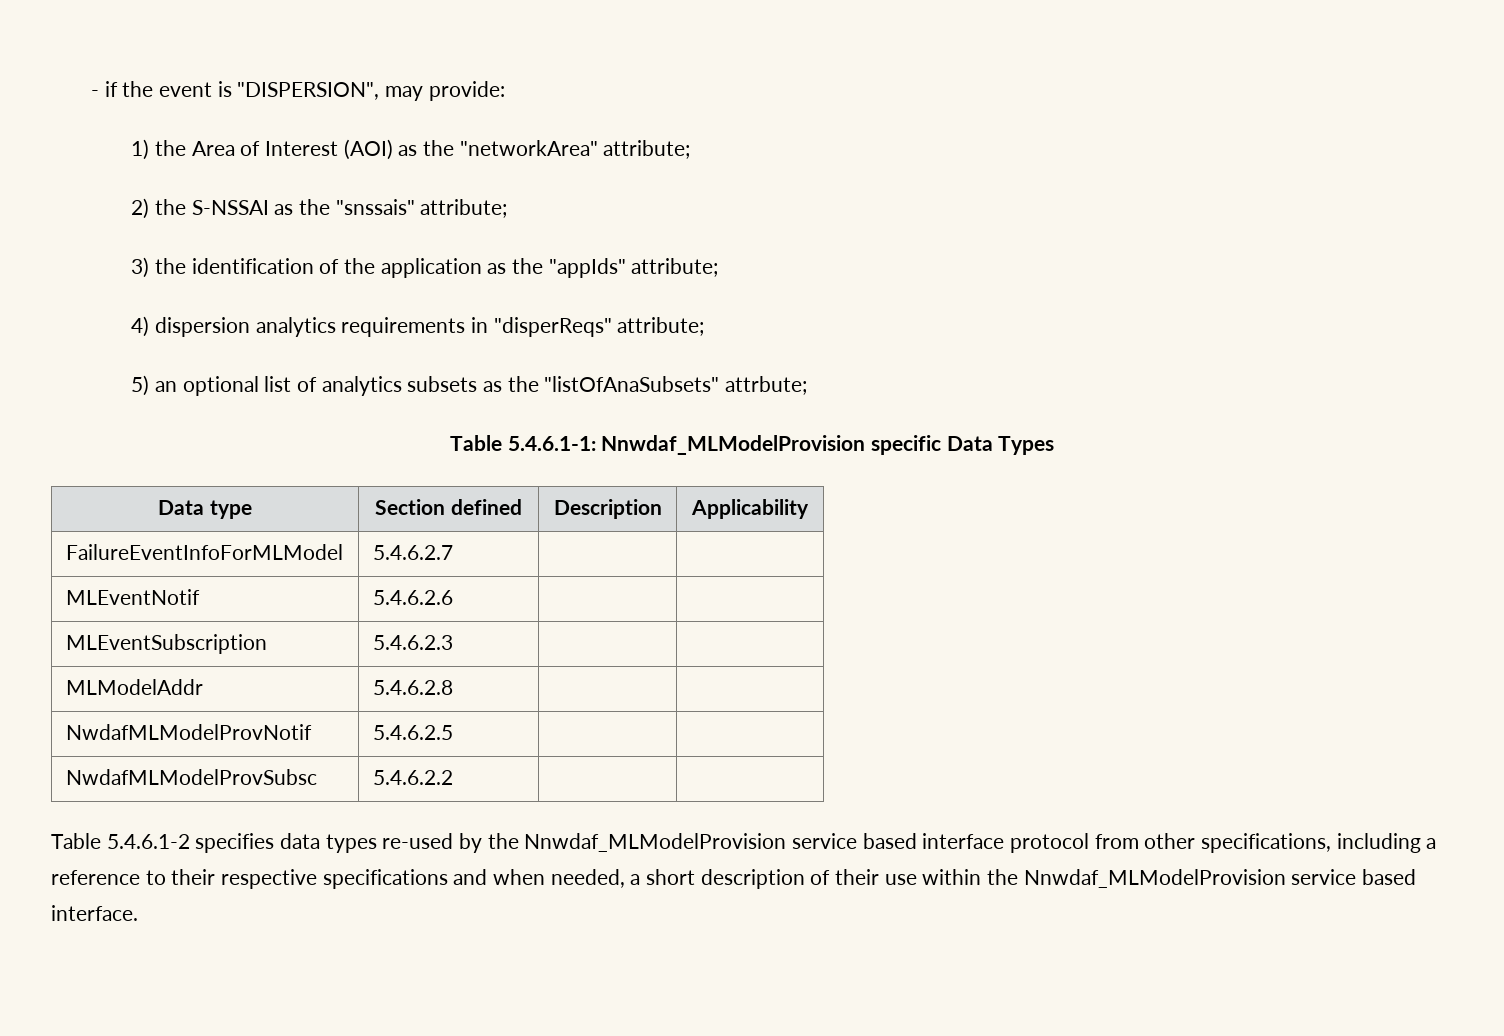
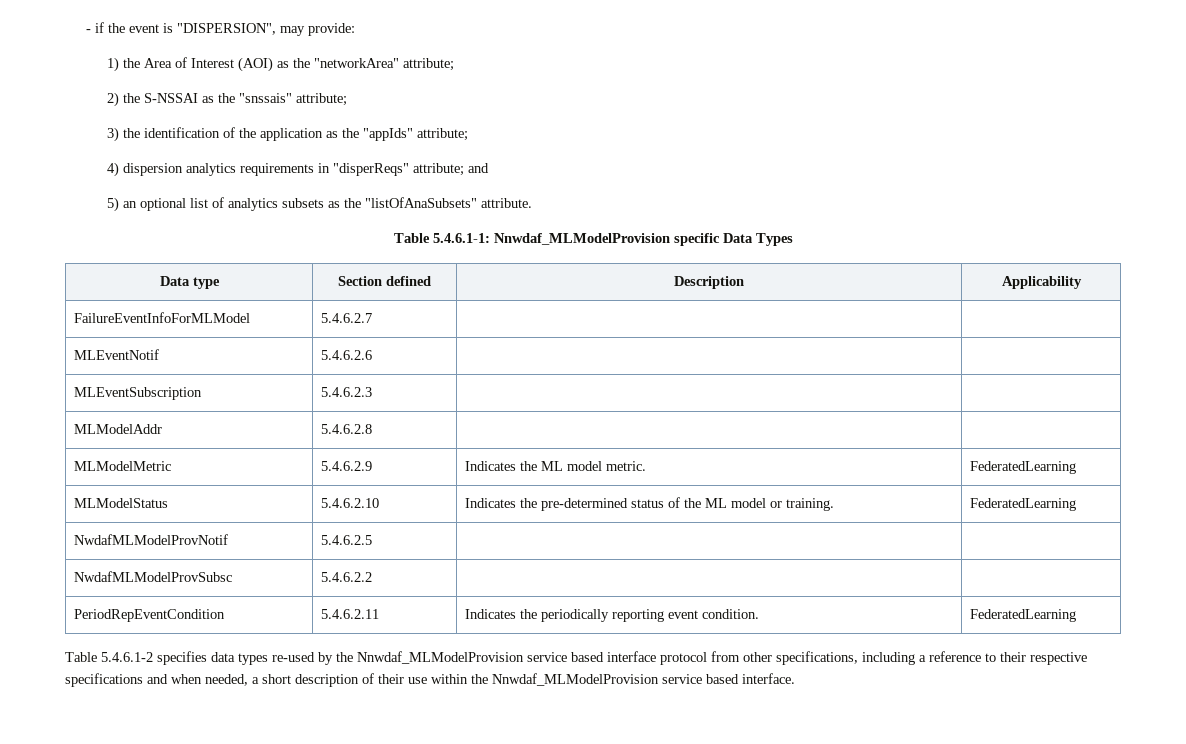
- 4) dispersion analytics requirements in "disperReqs" attribute;
+ 4) dispersion analytics requirements in "disperReqs" attribute; and
- 5) an optional list of analytics subsets as the "listOfAnaSubsets" attrbute;
+ 5) an optional list of analytics subsets as the "listOfAnaSubsets" attribute.
+ MLModelMetric | 5.4.6.2.9 | Indicates the ML model metric. | FederatedLearning
+ MLModelStatus | 5.4.6.2.10 | Indicates the pre-determined status of the ML model or training. | FederatedLearning
  NwdafMLModelProvNotif | 5.4.6.2.5 | |
  NwdafMLModelProvSubsc | 5.4.6.2.2 | |
+ PeriodRepEventCondition | 5.4.6.2.11 | Indicates the periodically reporting event condition. | FederatedLearning

